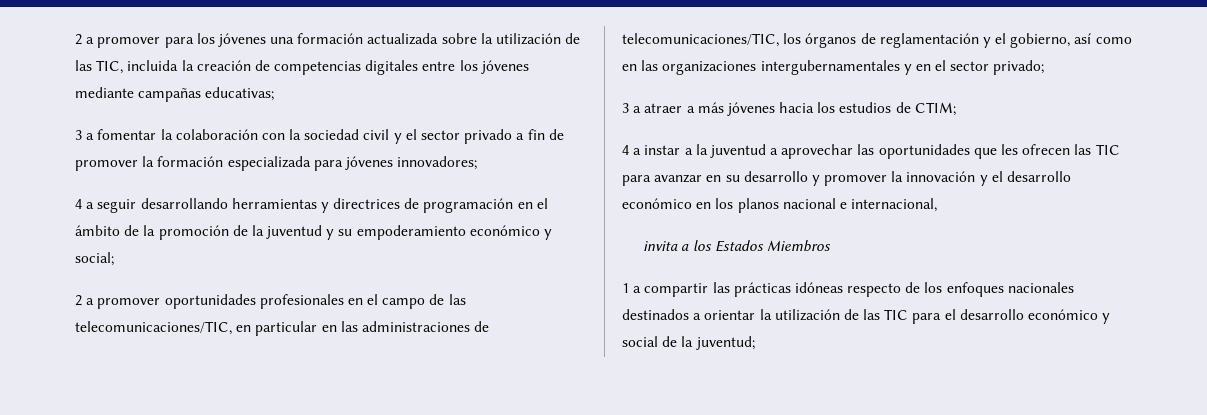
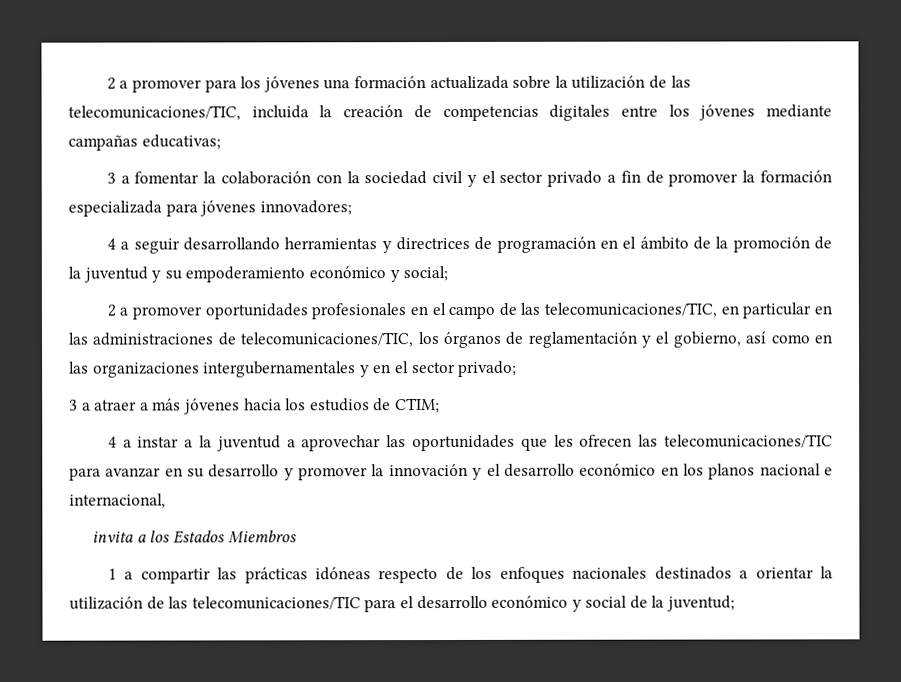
- 2 a promover para los jóvenes una formación actualizada sobre la utilización de las TIC, incluida la creación de competencias digitales entre los jóvenes mediante campañas educativas;
+ 2 a promover para los jóvenes una formación actualizada sobre la utilización de las telecomunicaciones/TIC, incluida la creación de competencias digitales entre los jóvenes mediante campañas educativas;
- 4 a instar a la juventud a aprovechar las oportunidades que les ofrecen las TIC para avanzar en su desarrollo y promover la innovación y el desarrollo económico en los planos nacional e internacional,
+ 4 a instar a la juventud a aprovechar las oportunidades que les ofrecen las telecomunicaciones/TIC para avanzar en su desarrollo y promover la innovación y el desarrollo económico en los planos nacional e internacional,
- 1 a compartir las prácticas idóneas respecto de los enfoques nacionales destinados a orientar la utilización de las TIC para el desarrollo económico y social de la juventud;
+ 1 a compartir las prácticas idóneas respecto de los enfoques nacionales destinados a orientar la utilización de las telecomunicaciones/TIC para el desarrollo económico y social de la juventud;

